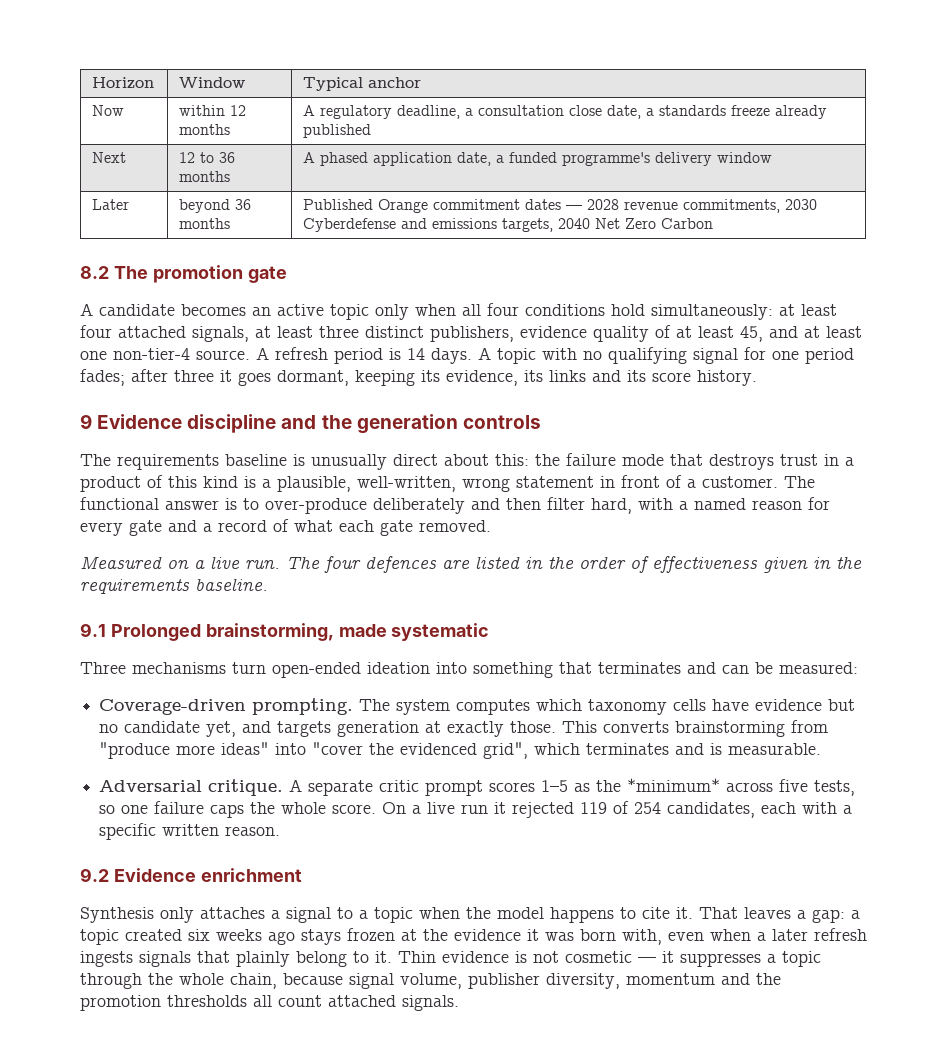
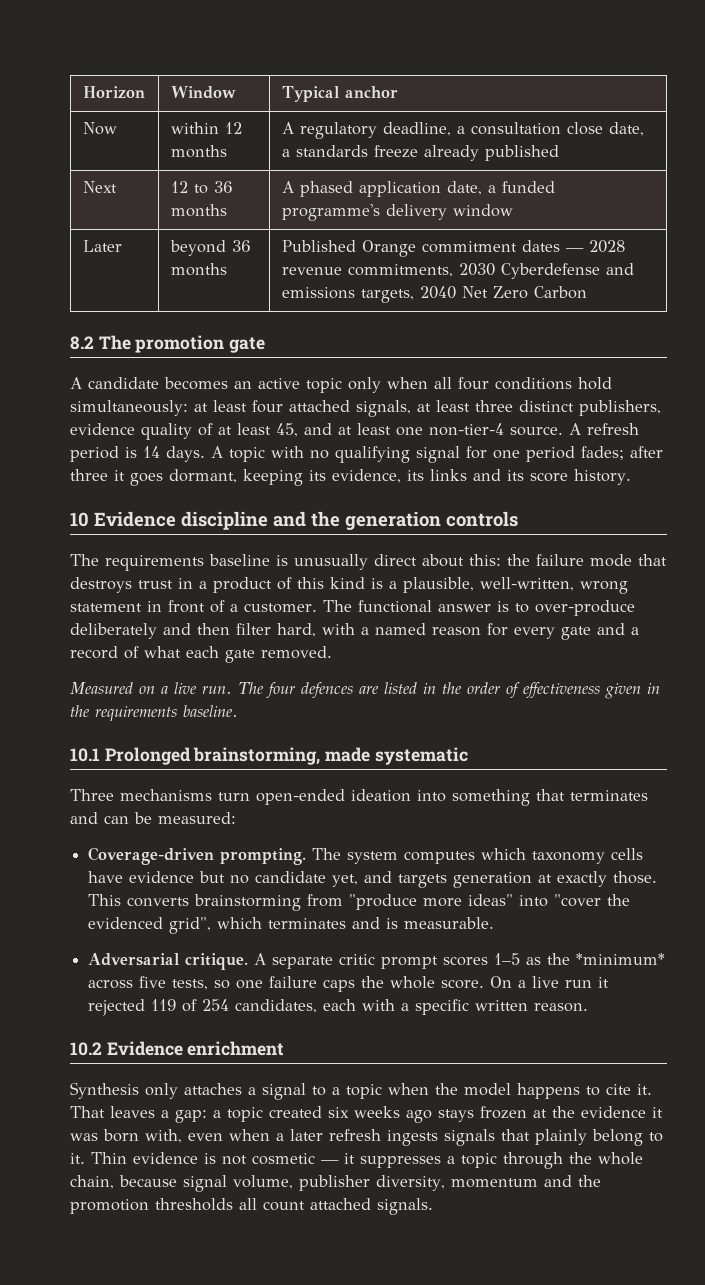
- 9 Evidence discipline and the generation controls
+ 10 Evidence discipline and the generation controls
- 9.1 Prolonged brainstorming, made systematic
+ 10.1 Prolonged brainstorming, made systematic
- 9.2 Evidence enrichment
+ 10.2 Evidence enrichment

